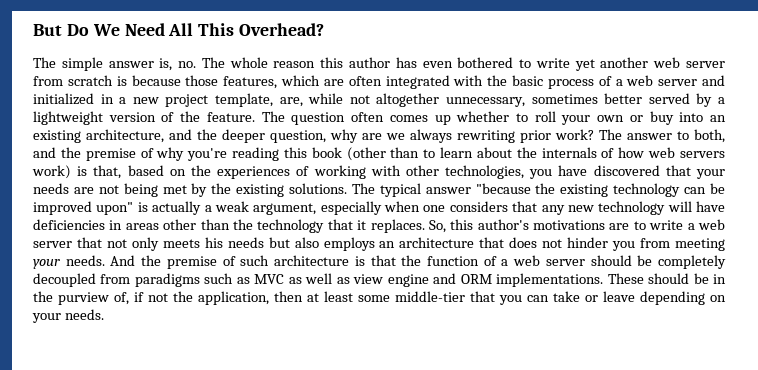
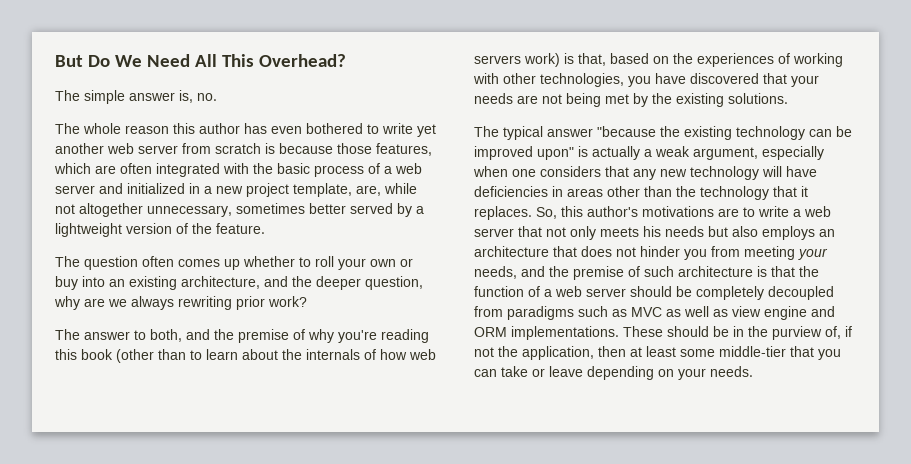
- The simple answer is, no. The whole reason this author has even bothered to write yet another web server from scratch is because those features, which are often integrated with the basic process of a web server and initialized in a new project template, are, while not altogether unnecessary, sometimes better served by a lightweight version of the feature. The question often comes up whether to roll your own or buy into an existing architecture, and the deeper question, why are we always rewriting prior work? The answer to both, and the premise of why you're reading this book (other than to learn about the internals of how web servers work) is that, based on the experiences of working with other technologies, you have discovered that your needs are not being met by the existing solutions. The typical answer "because the existing technology can be improved upon" is actually a weak argument, especially when one considers that any new technology will have deficiencies in areas other than the technology that it replaces.
+ The simple answer is, no.
+ The whole reason this author has even bothered to write yet another web server from scratch is because those features, which are often integrated with the basic process of a web server and initialized in a new project template, are, while not altogether unnecessary, sometimes better served by a lightweight version of the feature.
+ The question often comes up whether to roll your own or buy into an existing architecture, and the deeper question, why are we always rewriting prior work?
+ The answer to both, and the premise of why you're reading this book (other than to learn about the internals of how web servers work) is that, based on the experiences of working with other technologies, you have discovered that your needs are not being met by the existing solutions.
+ The typical answer "because the existing technology can be improved upon" is actually a weak argument, especially when one considers that any new technology will have deficiencies in areas other than the technology that it replaces.
- So, this author's motivations are to write a web server that not only meets his needs but also employs an architecture that does not hinder you from meeting your needs. And the premise of such architecture is that the function of a web server should be completely decoupled from paradigms such as MVC as well as view engine and ORM implementations.
+ So, this author's motivations are to write a web server that not only meets his needs but also employs an architecture that does not hinder you from meeting your needs, and the premise of such architecture is that the function of a web server should be completely decoupled from paradigms such as MVC as well as view engine and ORM implementations.

